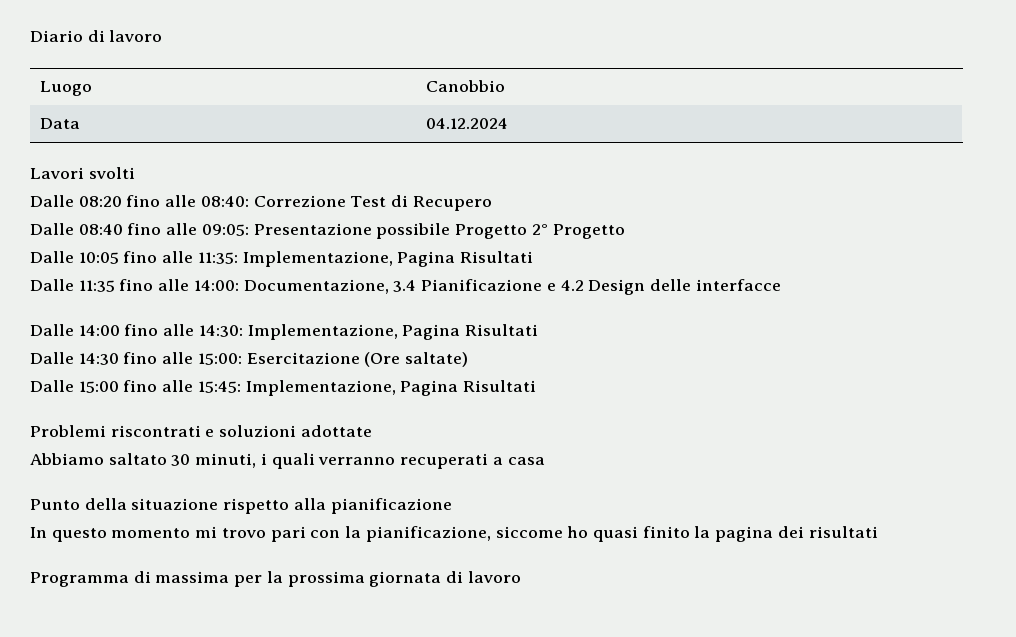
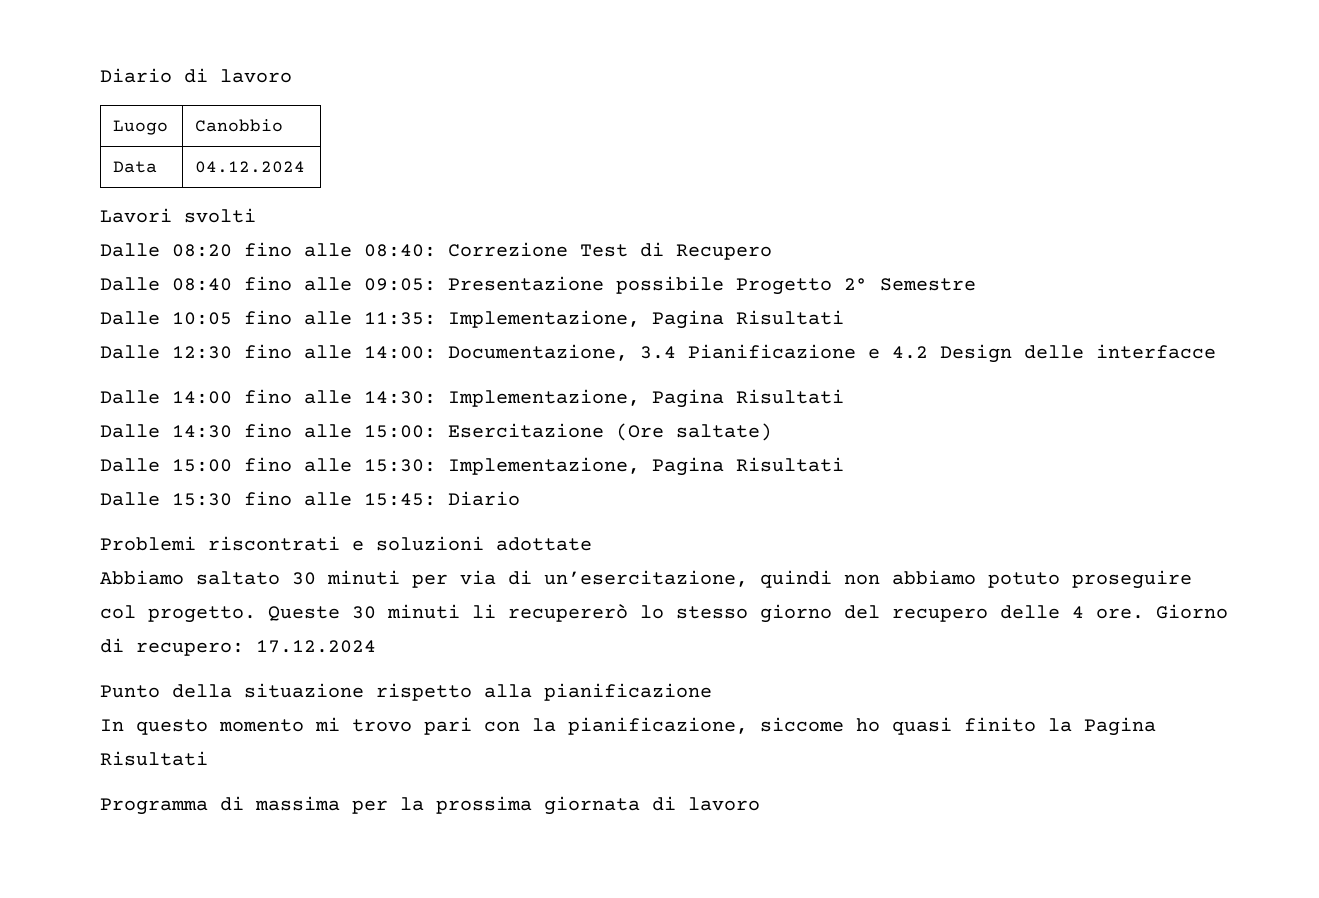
- Dalle 08:40 fino alle 09:05: Presentazione possibile Progetto 2° Progetto
+ Dalle 08:40 fino alle 09:05: Presentazione possibile Progetto 2° Semestre
- Dalle 11:35 fino alle 14:00: Documentazione, 3.4 Pianificazione e 4.2 Design delle interfacce
+ Dalle 12:30 fino alle 14:00: Documentazione, 3.4 Pianificazione e 4.2 Design delle interfacce
- Dalle 15:00 fino alle 15:45: Implementazione, Pagina Risultati
+ Dalle 15:00 fino alle 15:30: Implementazione, Pagina Risultati
+ Dalle 15:30 fino alle 15:45: Diario
- Abbiamo saltato 30 minuti, i quali verranno recuperati a casa
+ Abbiamo saltato 30 minuti per via di un’esercitazione, quindi non abbiamo potuto proseguire col progetto. Queste 30 minuti li recupererò lo stesso giorno del recupero delle 4 ore. Giorno di recupero: 17.12.2024
- In questo momento mi trovo pari con la pianificazione, siccome ho quasi finito la pagina dei risultati
+ In questo momento mi trovo pari con la pianificazione, siccome ho quasi finito la Pagina Risultati

